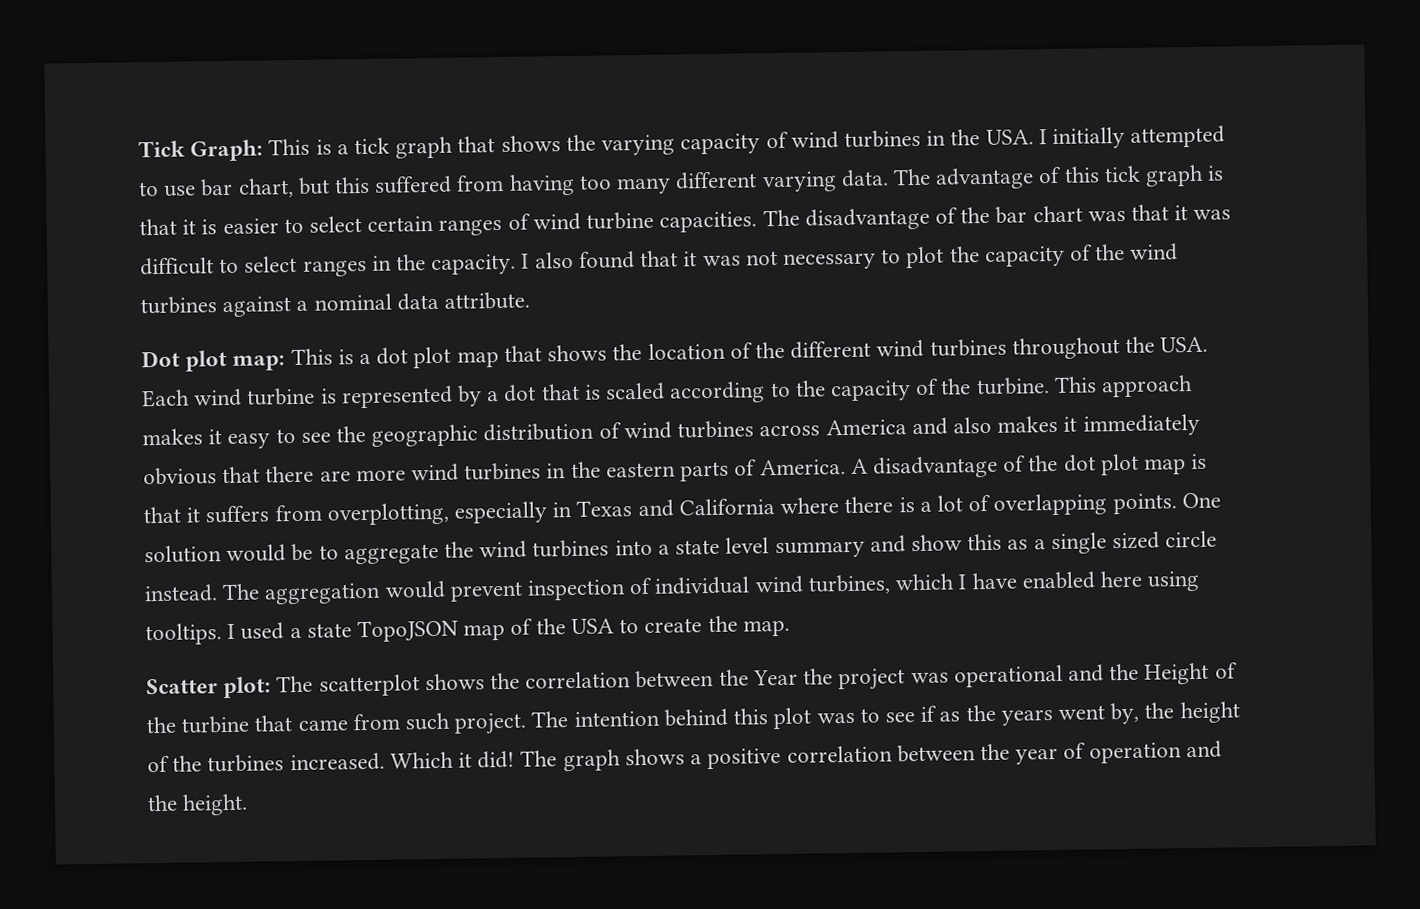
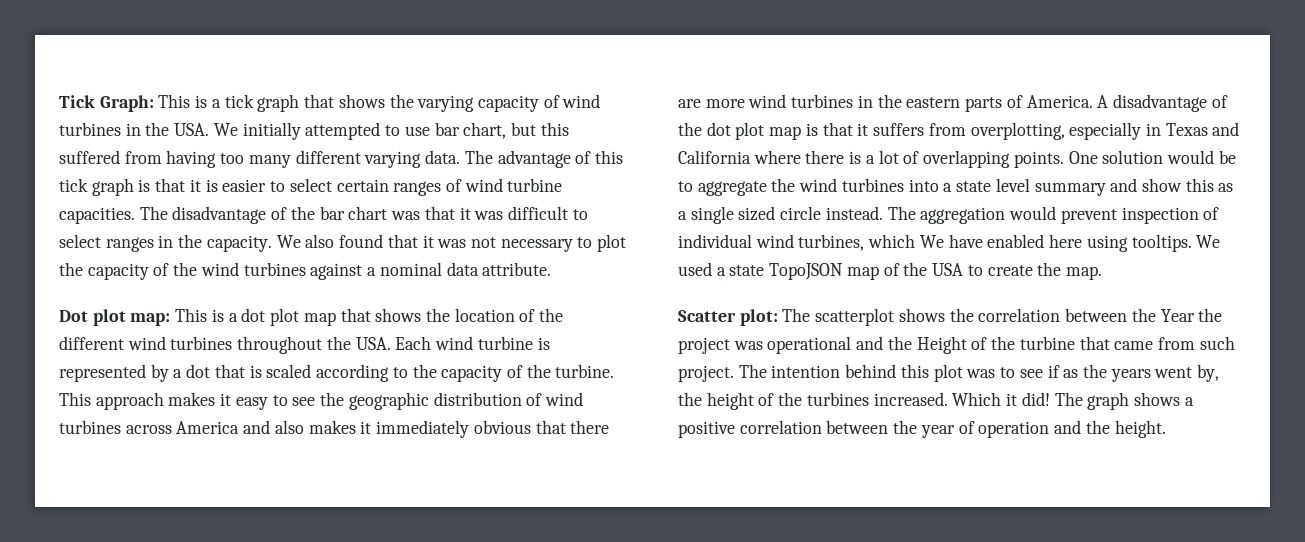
- Tick Graph: This is a tick graph that shows the varying capacity of wind turbines in the USA. I initially attempted to use bar chart, but this suffered from having too many different varying data.
+ Tick Graph: This is a tick graph that shows the varying capacity of wind turbines in the USA. We initially attempted to use bar chart, but this suffered from having too many different varying data.
- I also found that it was not necessary to plot the capacity of the wind turbines against a nominal data attribute.
+ We also found that it was not necessary to plot the capacity of the wind turbines against a nominal data attribute.
- The aggregation would prevent inspection of individual wind turbines, which I have enabled here using tooltips.
+ The aggregation would prevent inspection of individual wind turbines, which We have enabled here using tooltips.
- I used a state TopoJSON map of the USA to create the map.
+ We used a state TopoJSON map of the USA to create the map.

